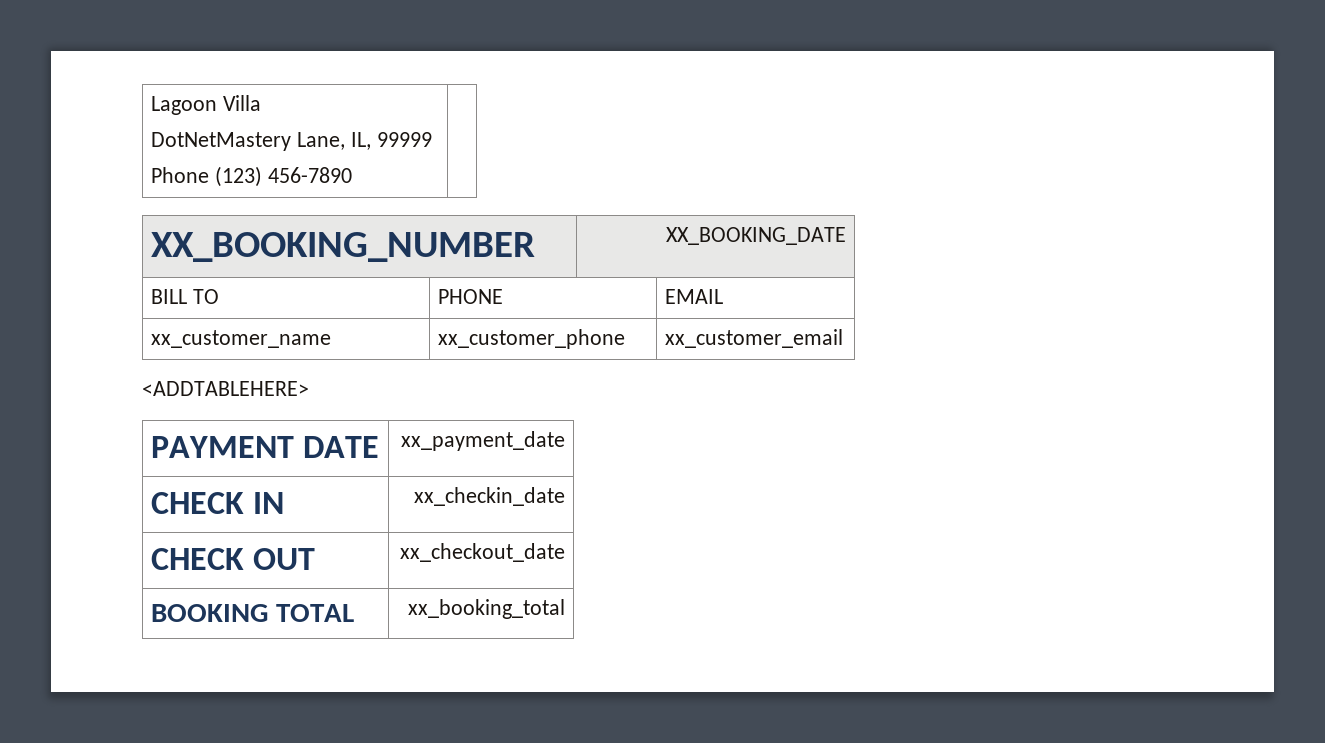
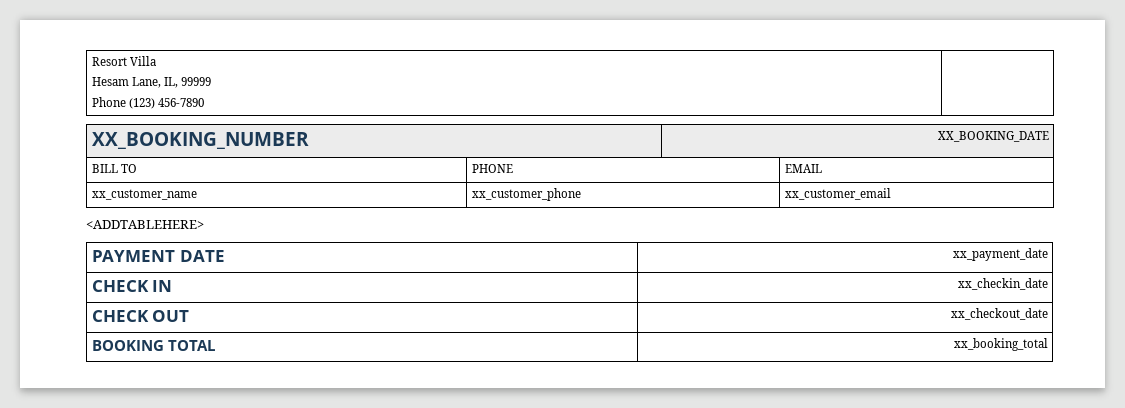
- Lagoon Villa
- DotNetMastery Lane, IL, 99999
+ Resort Villa
+ Hesam Lane, IL, 99999

